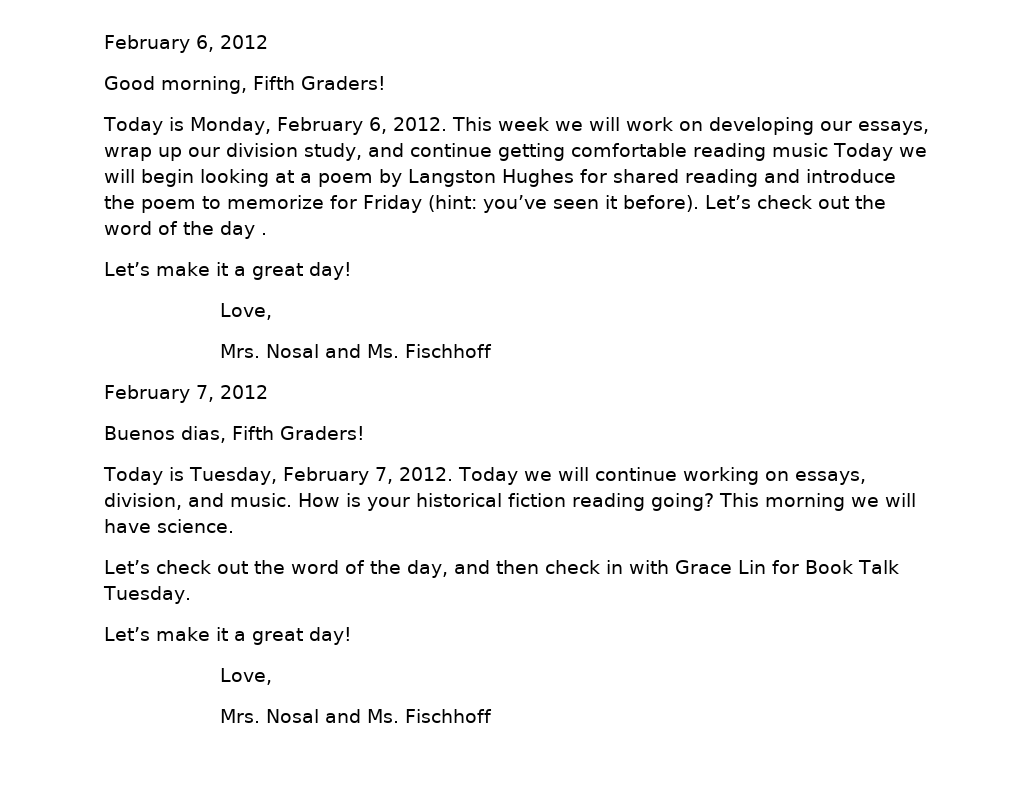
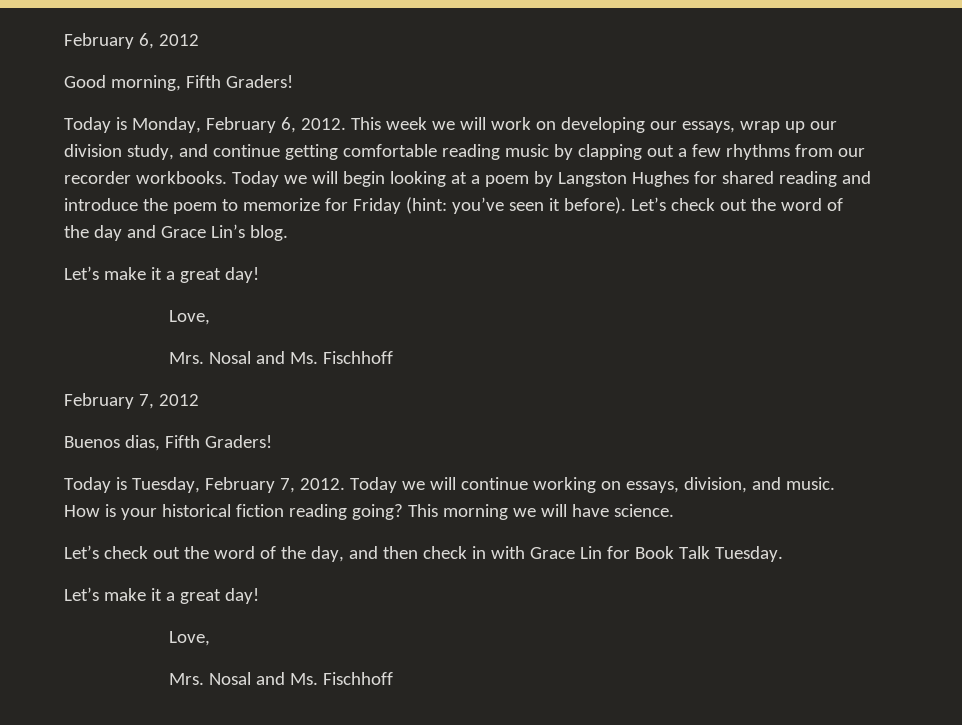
- This week we will work on developing our essays, wrap up our division study, and continue getting comfortable reading music Today we will begin looking at a poem by Langston Hughes for shared reading and introduce the poem to memorize for Friday (hint: you’ve seen it before).
+ This week we will work on developing our essays, wrap up our division study, and continue getting comfortable reading music by clapping out a few rhythms from our recorder workbooks. Today we will begin looking at a poem by Langston Hughes for shared reading and introduce the poem to memorize for Friday (hint: you’ve seen it before).
- Let’s check out the word of the day .
+ Let’s check out the word of the day and Grace Lin’s blog.

